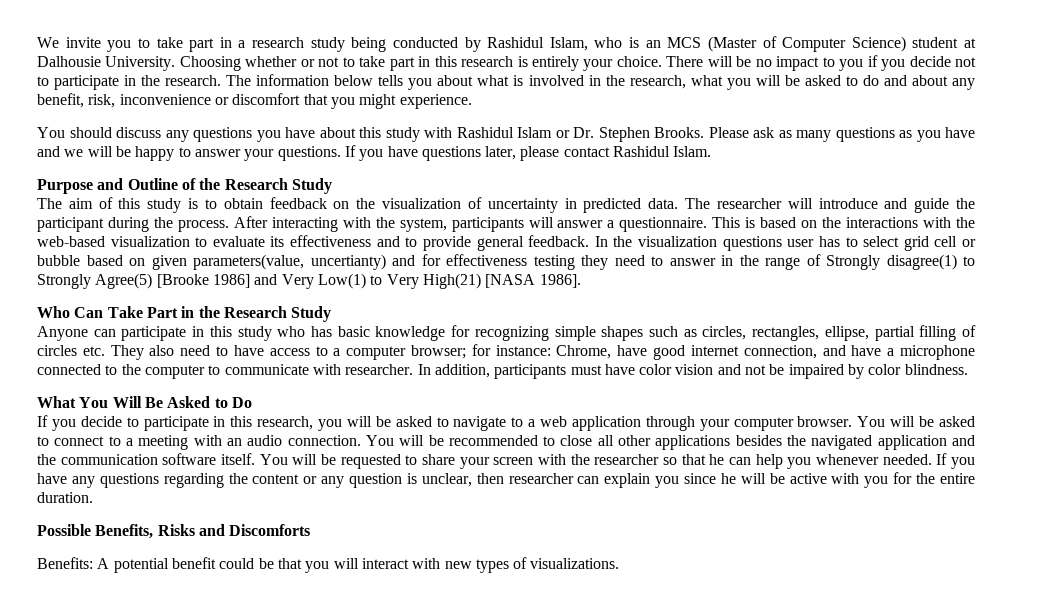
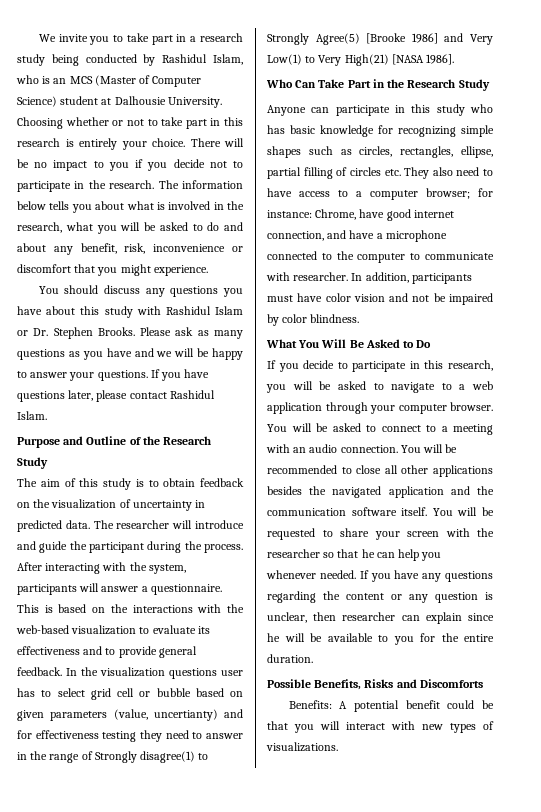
- In the visualization questions user has to select grid cell or bubble based on given parameters(value, uncertianty) and for effectiveness testing they need to answer in the range of Strongly disagree(1) to Strongly Agree(5) [Brooke 1986] and Very Low(1) to Very High(21) [NASA 1986].
+ In the visualization questions user has to select grid cell or bubble based on given parameters (value, uncertianty) and for effectiveness testing they need to answer in the range of Strongly disagree(1) to Strongly Agree(5) [Brooke 1986] and Very Low(1) to Very High(21) [NASA 1986].
- If you have any questions regarding the content or any question is unclear, then researcher can explain you since he will be active with you for the entire duration.
+ If you have any questions regarding the content or any question is unclear, then researcher can explain since he will be available to you for the entire duration.

